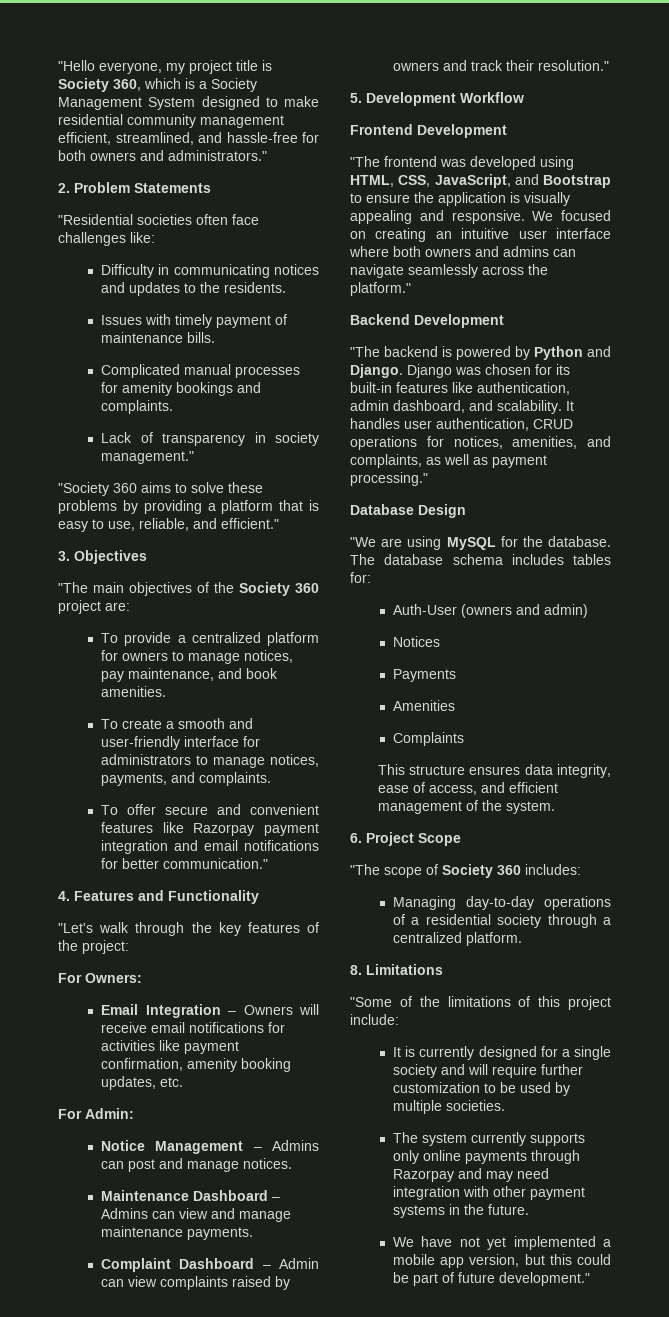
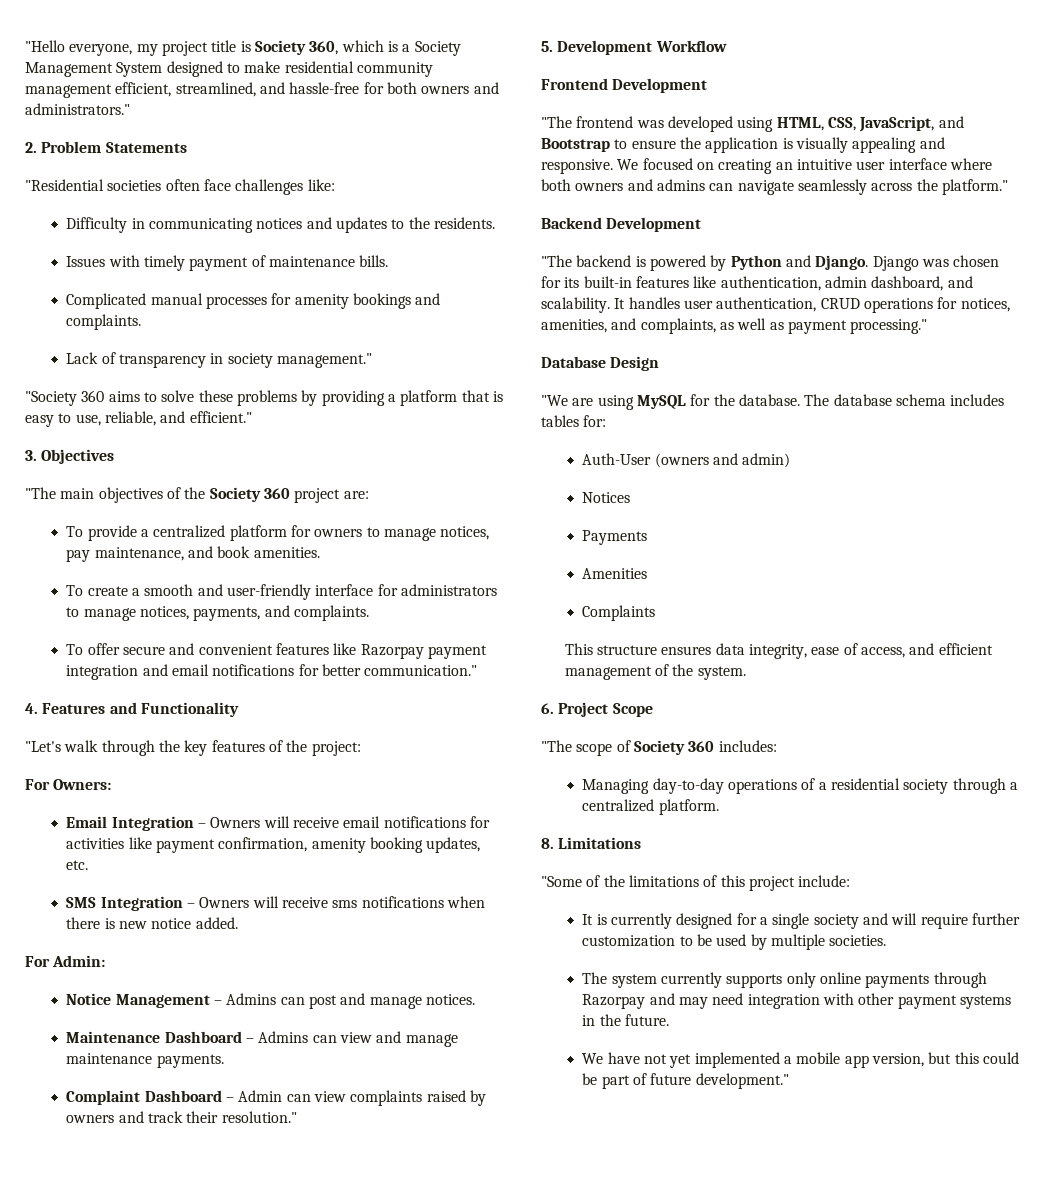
+ SMS Integration – Owners will receive sms notifications when there is new notice added.

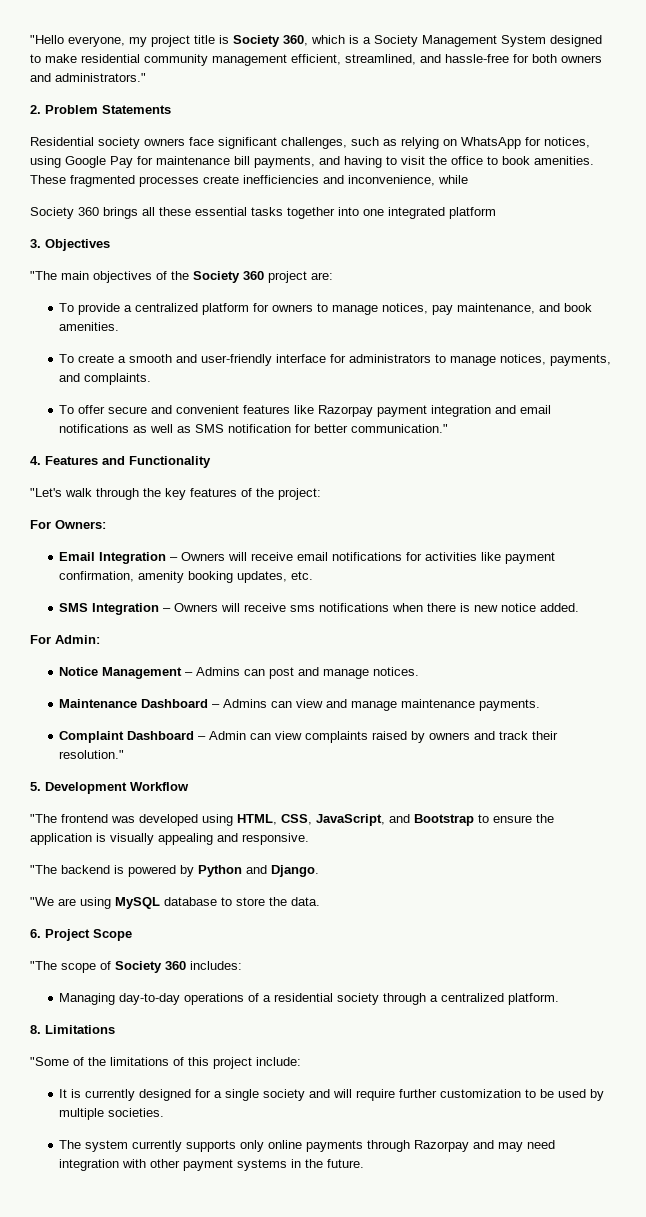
- "Residential societies often face challenges like:
- Difficulty in communicating notices and updates to the residents.
- Issues with timely payment of maintenance bills.
- Complicated manual processes for amenity bookings and complaints.
- Lack of transparency in society management."
- "Society 360 aims to solve these problems by providing a platform that is easy to use, reliable, and efficient."
+ Residential society owners face significant challenges, such as relying on WhatsApp for notices, using Google Pay for maintenance bill payments, and having to visit the office to book amenities. These fragmented processes create inefficiencies and inconvenience, while
+ Society 360 brings all these essential tasks together into one integrated platform
- To offer secure and convenient features like Razorpay payment integration and email notifications for better communication."
+ To offer secure and convenient features like Razorpay payment integration and email notifications as well as SMS notification for better communication."
- Frontend Development
- We focused on creating an intuitive user interface where both owners and admins can navigate seamlessly across the platform."
- Backend Development
- "The backend is powered by Python and Django. Django was chosen for its built-in features like authentication, admin dashboard, and scalability. It handles user authentication, CRUD operations for notices, amenities, and complaints, as well as payment processing."
- Database Design
- "We are using MySQL for the database. The database schema includes tables for:
- Auth-User (owners and admin)
- Notices
- Payments
- Amenities
- Complaints
- This structure ensures data integrity, ease of access, and efficient management of the system.
+ "The backend is powered by Python and Django.
+ "We are using MySQL database to store the data.
- We have not yet implemented a mobile app version, but this could be part of future development."

